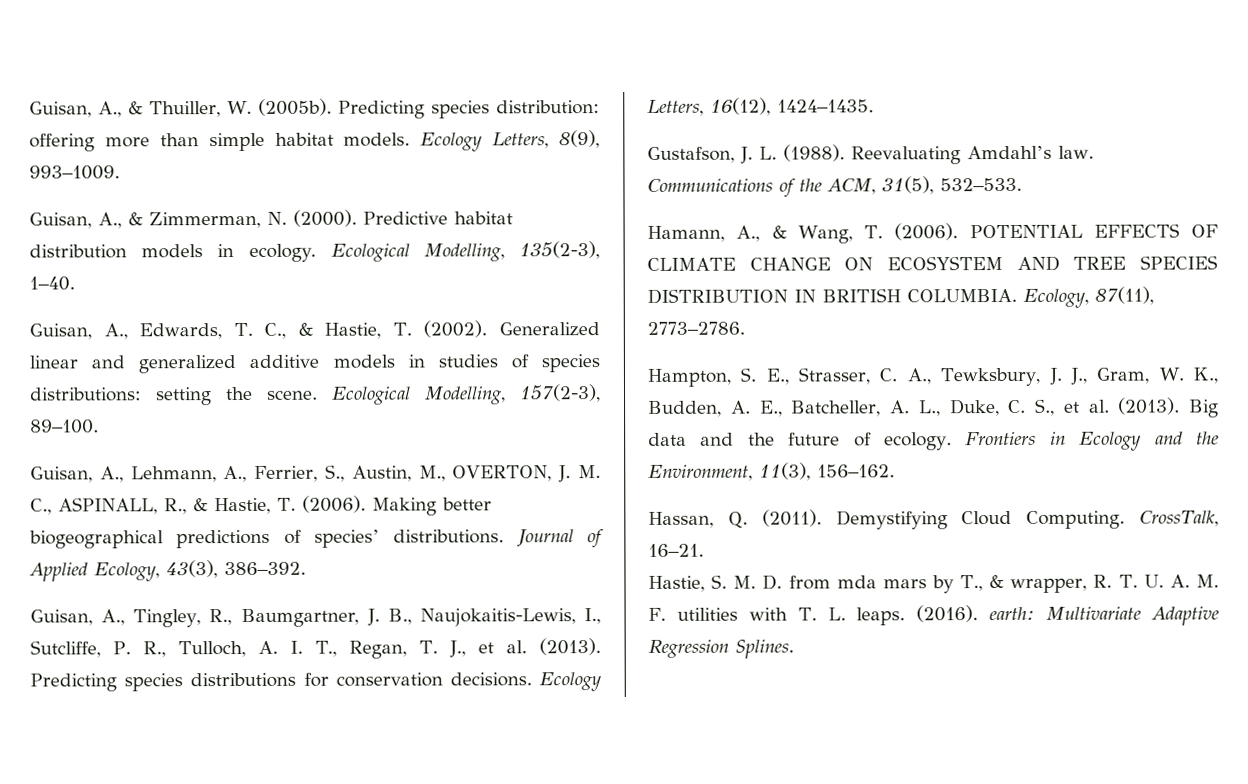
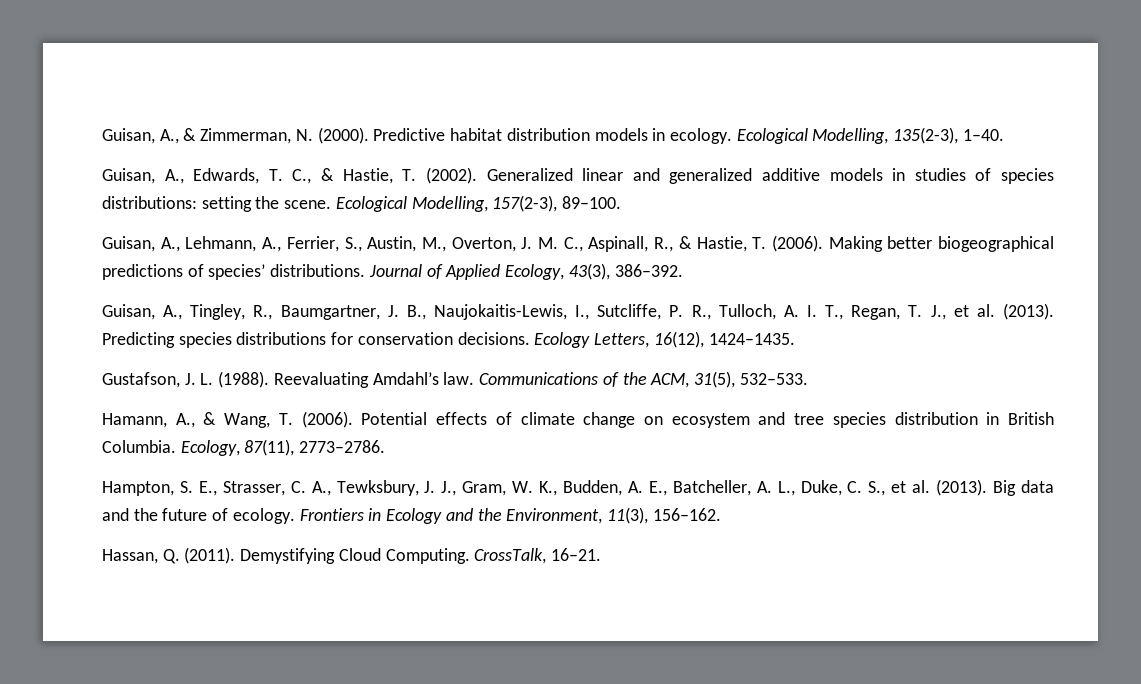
- Guisan, A., & Thuiller, W. (2005b). Predicting species distribution: offering more than simple habitat models. Ecology Letters, 8(9), 993–1009.
- Guisan, A., Lehmann, A., Ferrier, S., Austin, M., OVERTON, J. M. C., ASPINALL, R., & Hastie, T. (2006).
+ Guisan, A., Lehmann, A., Ferrier, S., Austin, M., Overton, J. M. C., Aspinall, R., & Hastie, T. (2006).
- POTENTIAL EFFECTS OF CLIMATE CHANGE ON ECOSYSTEM AND TREE SPECIES DISTRIBUTION IN BRITISH COLUMBIA.
+ Potential effects of climate change on ecosystem and tree species distribution in British Columbia.
- Hastie, S. M. D. from mda mars by T., & wrapper, R. T. U. A. M. F. utilities with T. L. leaps. (2016). earth: Multivariate Adaptive Regression Splines.

